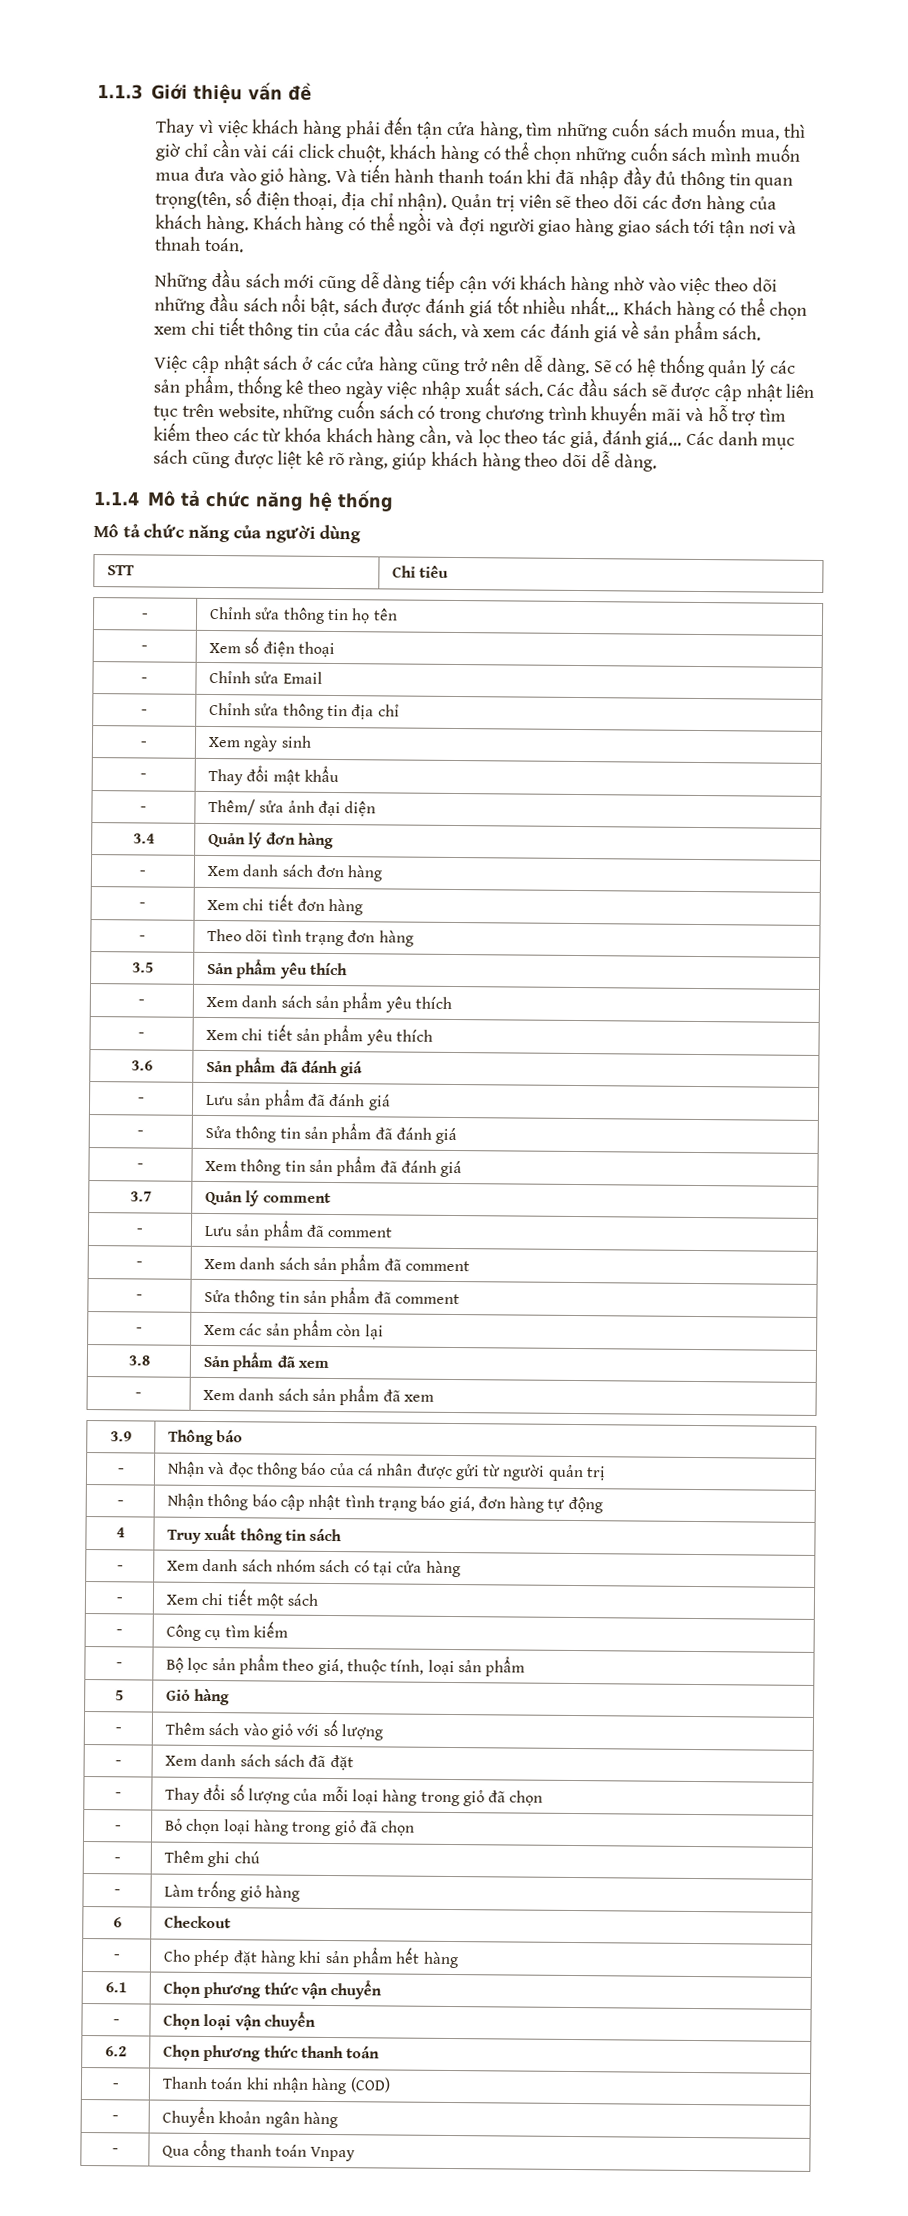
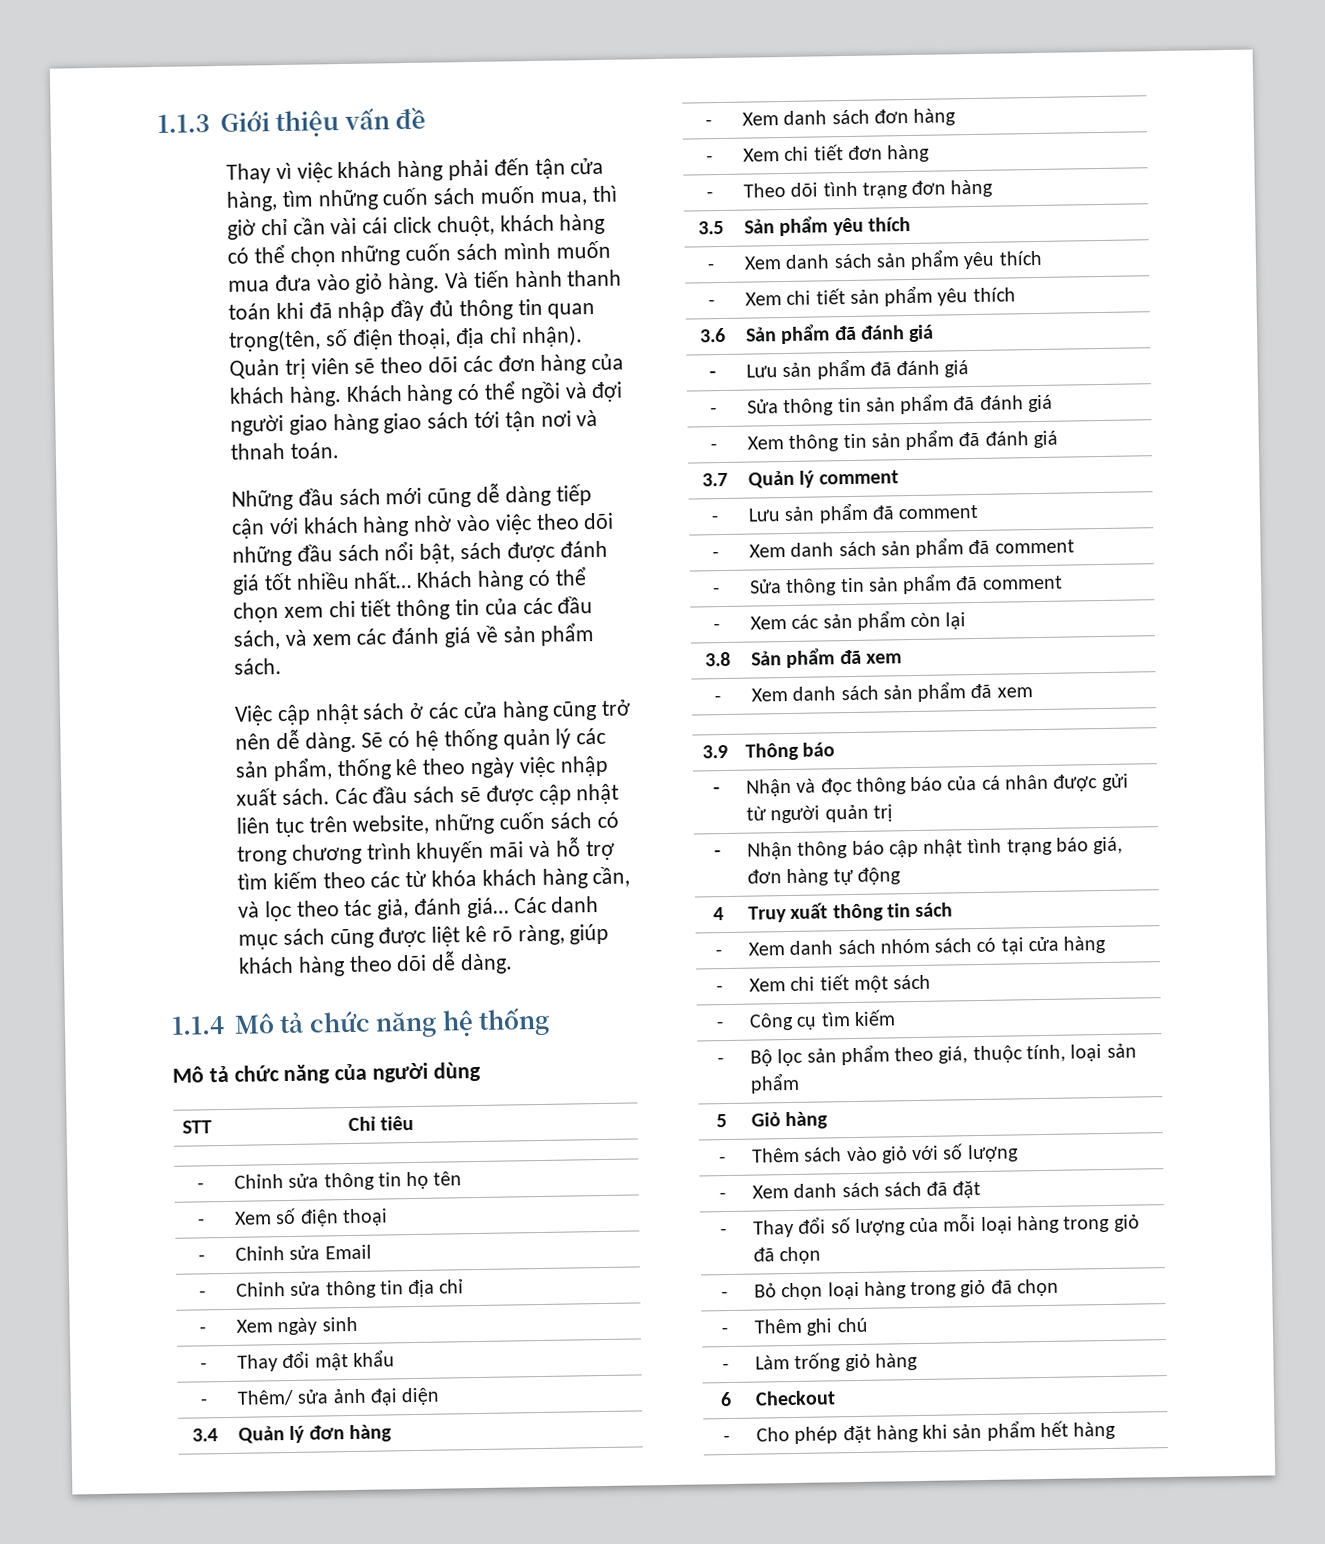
- 6.1 | Chọn phương thức vận chuyển
- - | Chọn loại vận chuyển
- 6.2 | Chọn phương thức thanh toán
- - | Thanh toán khi nhận hàng (COD)
- - | Chuyển khoản ngân hàng
- - | Qua cổng thanh toán Vnpay

